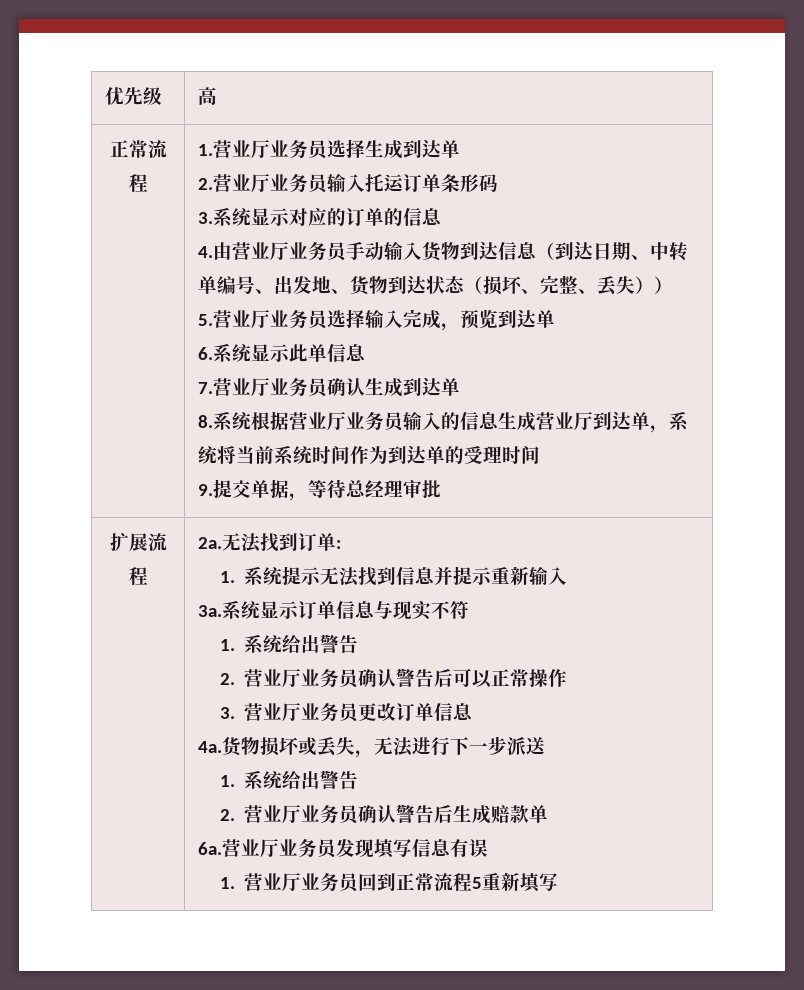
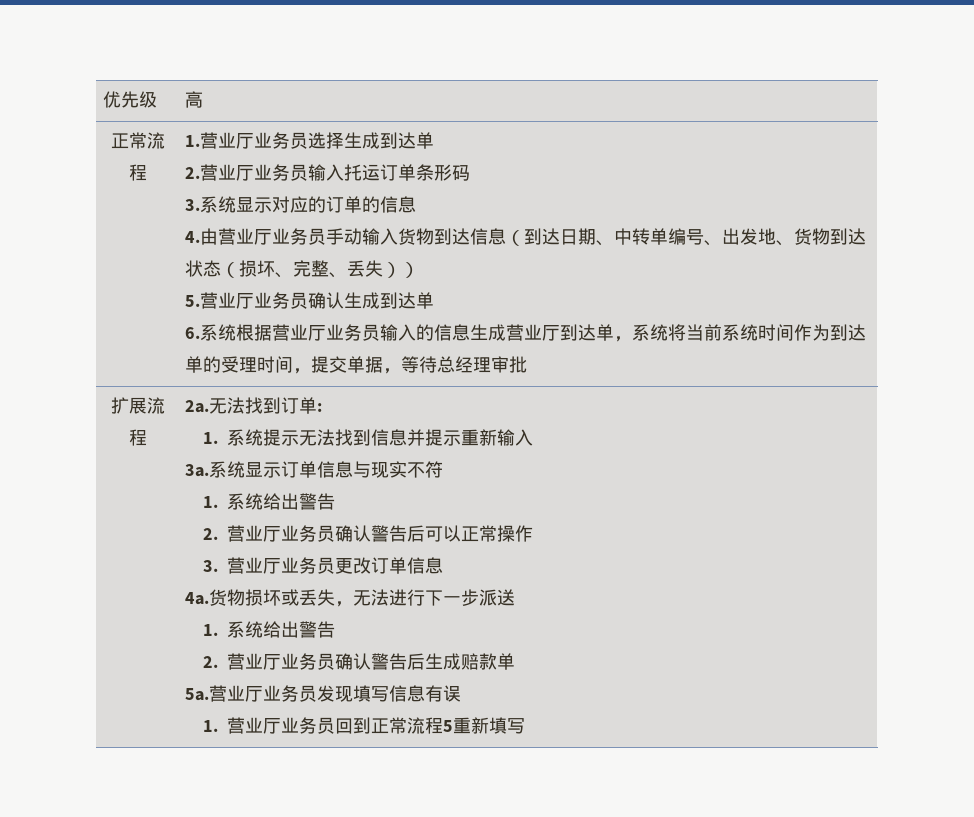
- 5.营业厅业务员选择输入完成，预览到达单
- 6.系统显示此单信息
- 7.营业厅业务员确认生成到达单
+ 5.营业厅业务员确认生成到达单
- 8.系统根据营业厅业务员输入的信息生成营业厅到达单，系统将当前系统时间作为到达单的受理时间
- 9.提交单据，等待总经理审批
+ 6.系统根据营业厅业务员输入的信息生成营业厅到达单，系统将当前系统时间作为到达单的受理时间，提交单据，等待总经理审批
- 6a.
+ 5a.

